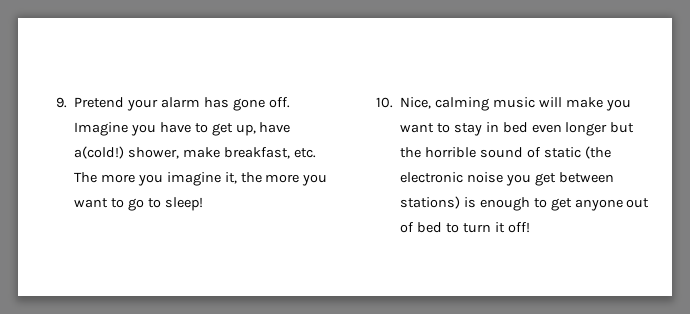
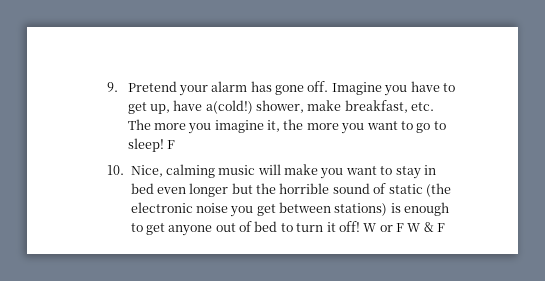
- Imagine you have to get up, have a(cold!) shower, make breakfast, etc. The more you imagine it, the more you want to go to sleep!
+ Imagine you have to get up, have a(cold!) shower, make breakfast, etc. The more you imagine it, the more you want to go to sleep! F
+ W or F W & F

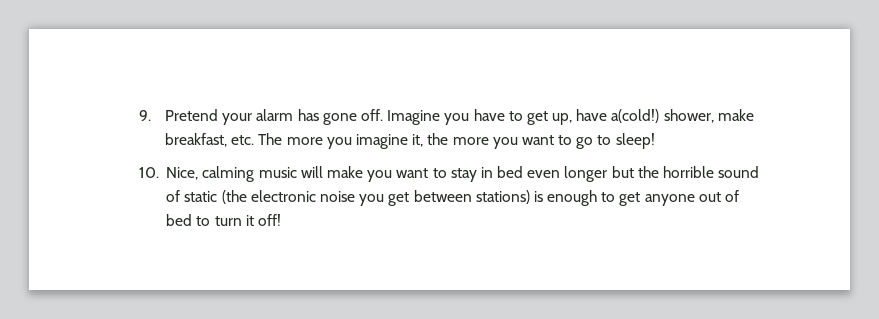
- Imagine you have to get up, have a(cold!) shower, make breakfast, etc. The more you imagine it, the more you want to go to sleep! F
+ Imagine you have to get up, have a(cold!) shower, make breakfast, etc. The more you imagine it, the more you want to go to sleep!
- W or F W & F

